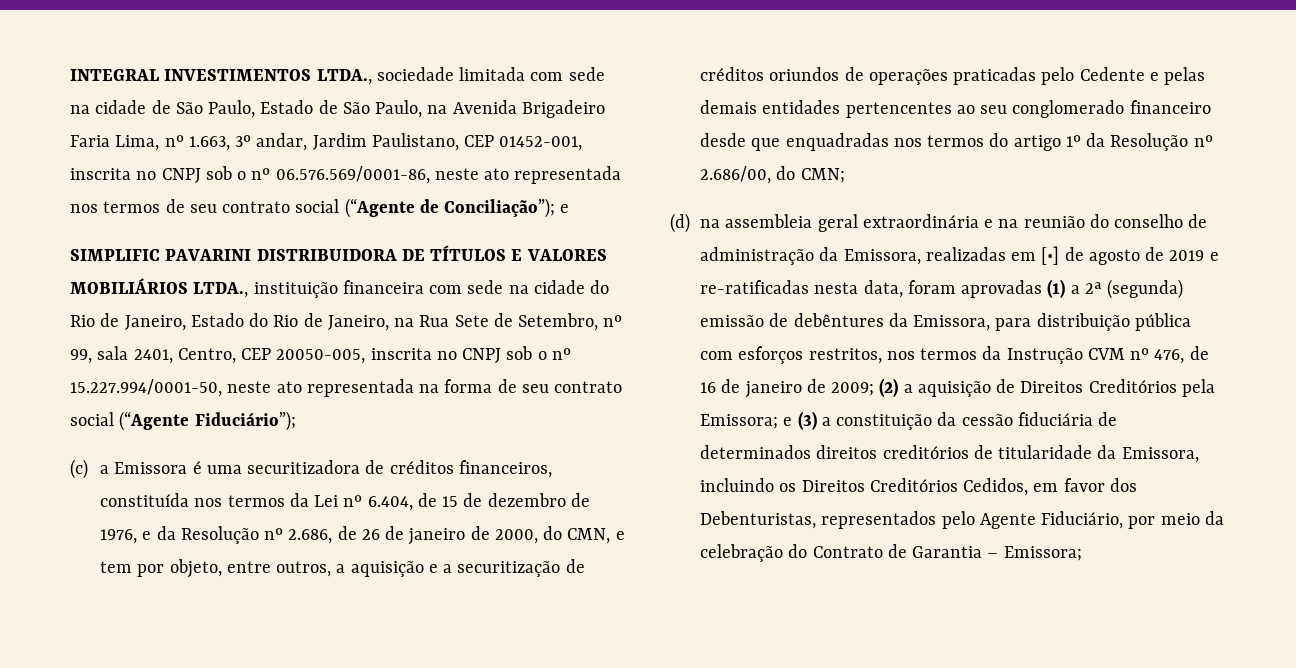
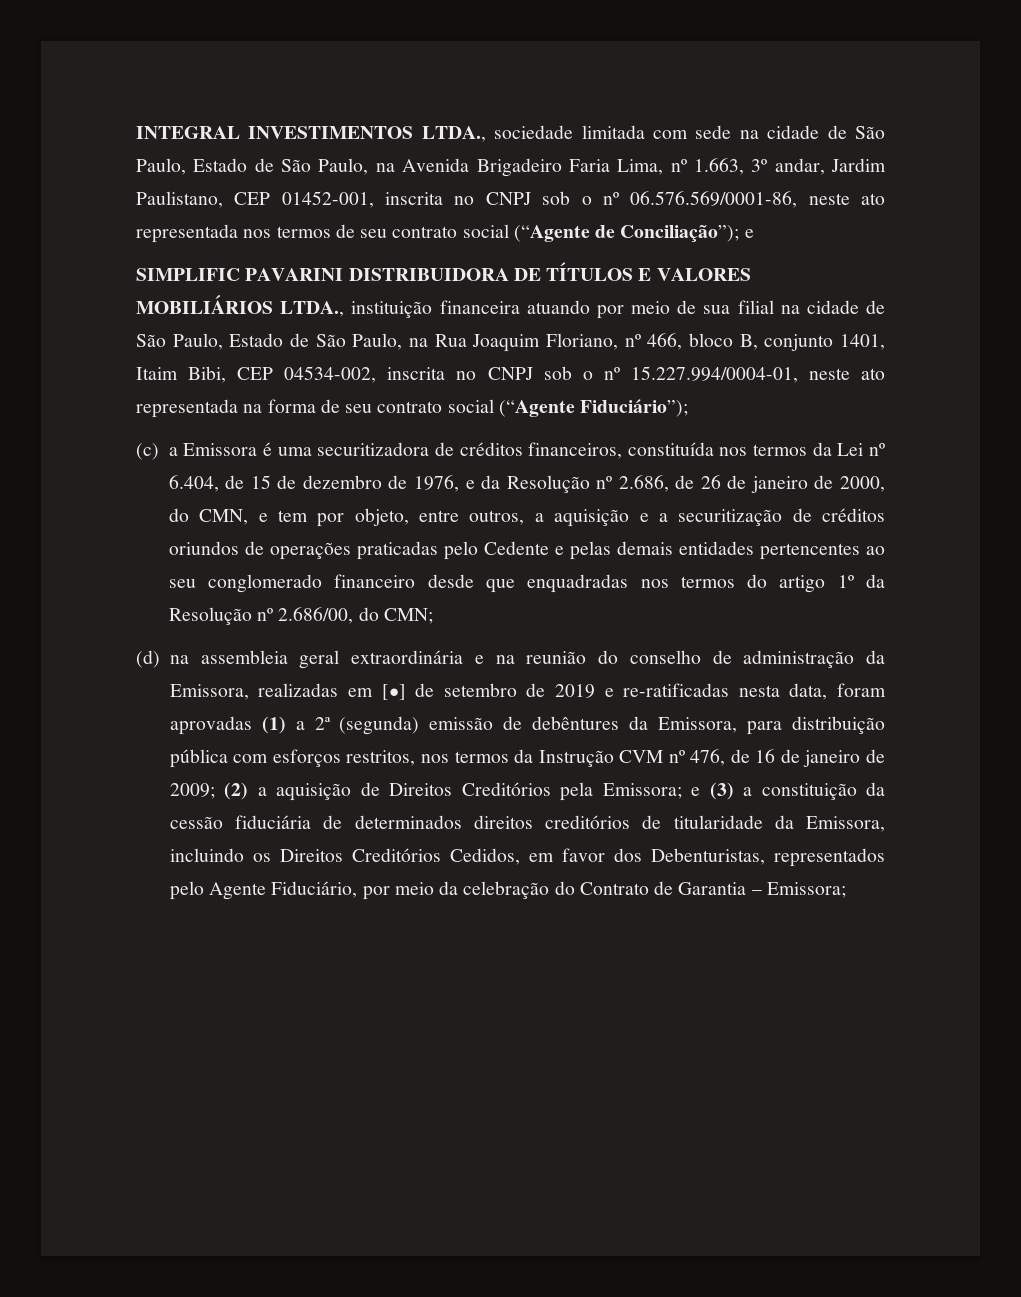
- SIMPLIFIC PAVARINI DISTRIBUIDORA DE TÍTULOS E VALORES MOBILIÁRIOS LTDA., instituição financeira com sede na cidade do Rio de Janeiro, Estado do Rio de Janeiro, na Rua Sete de Setembro, nº 99, sala 2401, Centro, CEP 20050-005, inscrita no CNPJ sob o nº 15.227.994/0001-50, neste ato representada na forma de seu contrato social (“Agente Fiduciário”);
+ SIMPLIFIC PAVARINI DISTRIBUIDORA DE TÍTULOS E VALORES MOBILIÁRIOS LTDA., instituição financeira atuando por meio de sua filial na cidade de São Paulo, Estado de São Paulo, na Rua Joaquim Floriano, nº 466, bloco B, conjunto 1401, Itaim Bibi, CEP 04534-002, inscrita no CNPJ sob o nº 15.227.994/0004-01, neste ato representada na forma de seu contrato social (“Agente Fiduciário”);
- (d) na assembleia geral extraordinária e na reunião do conselho de administração da Emissora, realizadas em [•] de agosto de 2019 e re-ratificadas nesta data, foram aprovadas (1) a 2ª (segunda) emissão de debêntures da Emissora, para distribuição pública com esforços restritos, nos termos da Instrução CVM nº 476, de 16 de janeiro de 2009;
+ (d) na assembleia geral extraordinária e na reunião do conselho de administração da Emissora, realizadas em [•] de setembro de 2019 e re-ratificadas nesta data, foram aprovadas (1) a 2ª (segunda) emissão de debêntures da Emissora, para distribuição pública com esforços restritos, nos termos da Instrução CVM nº 476, de 16 de janeiro de 2009;

